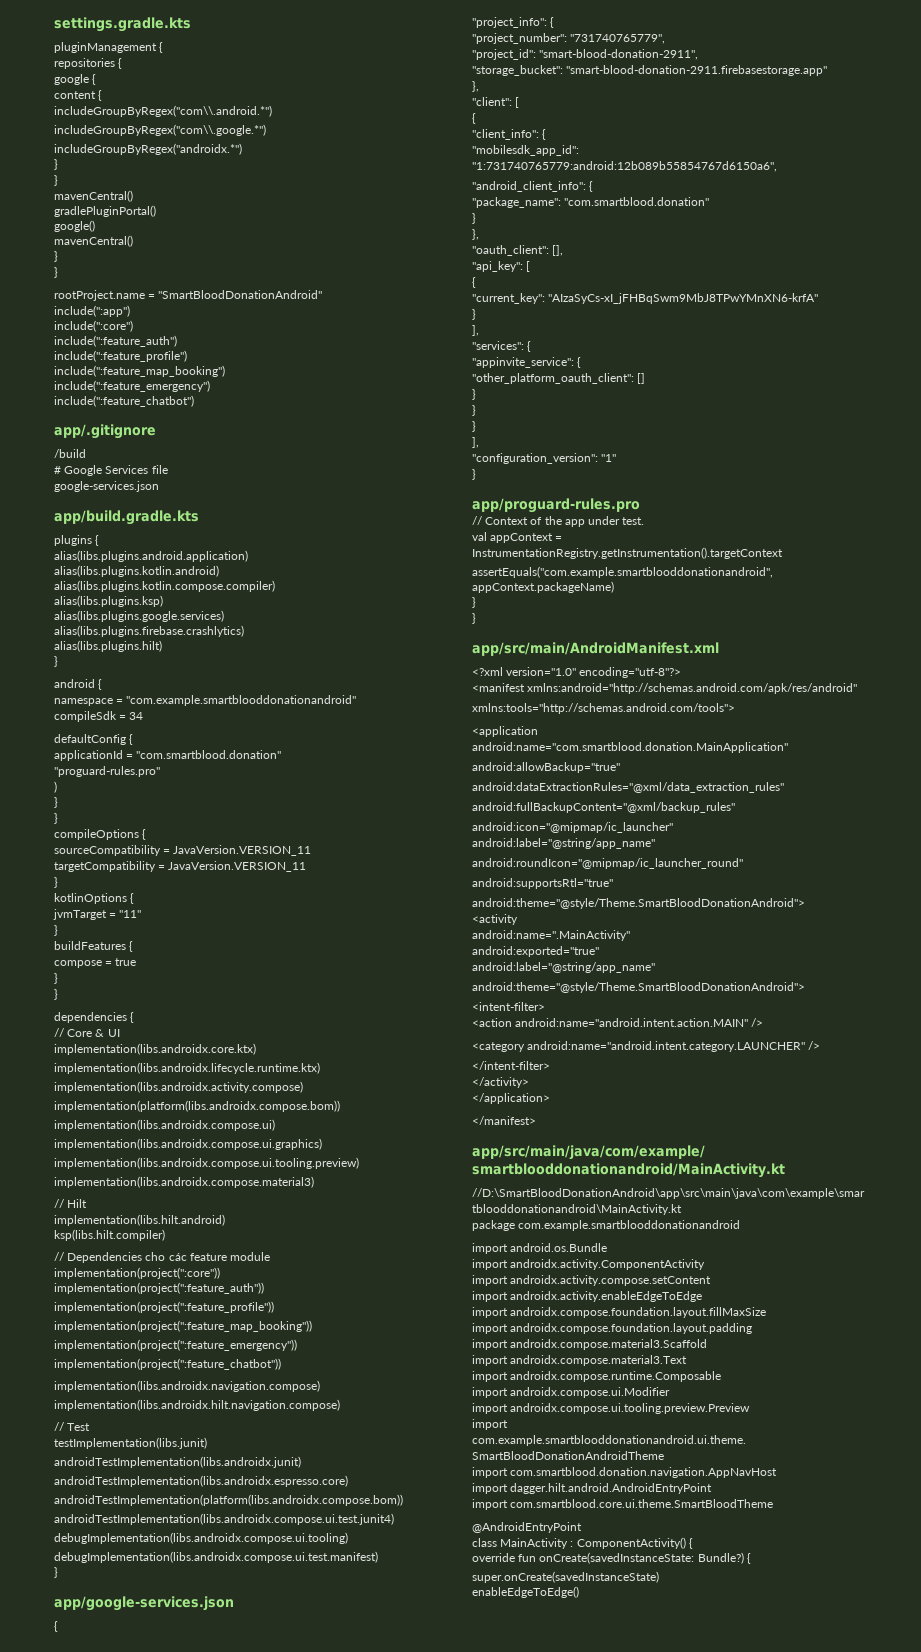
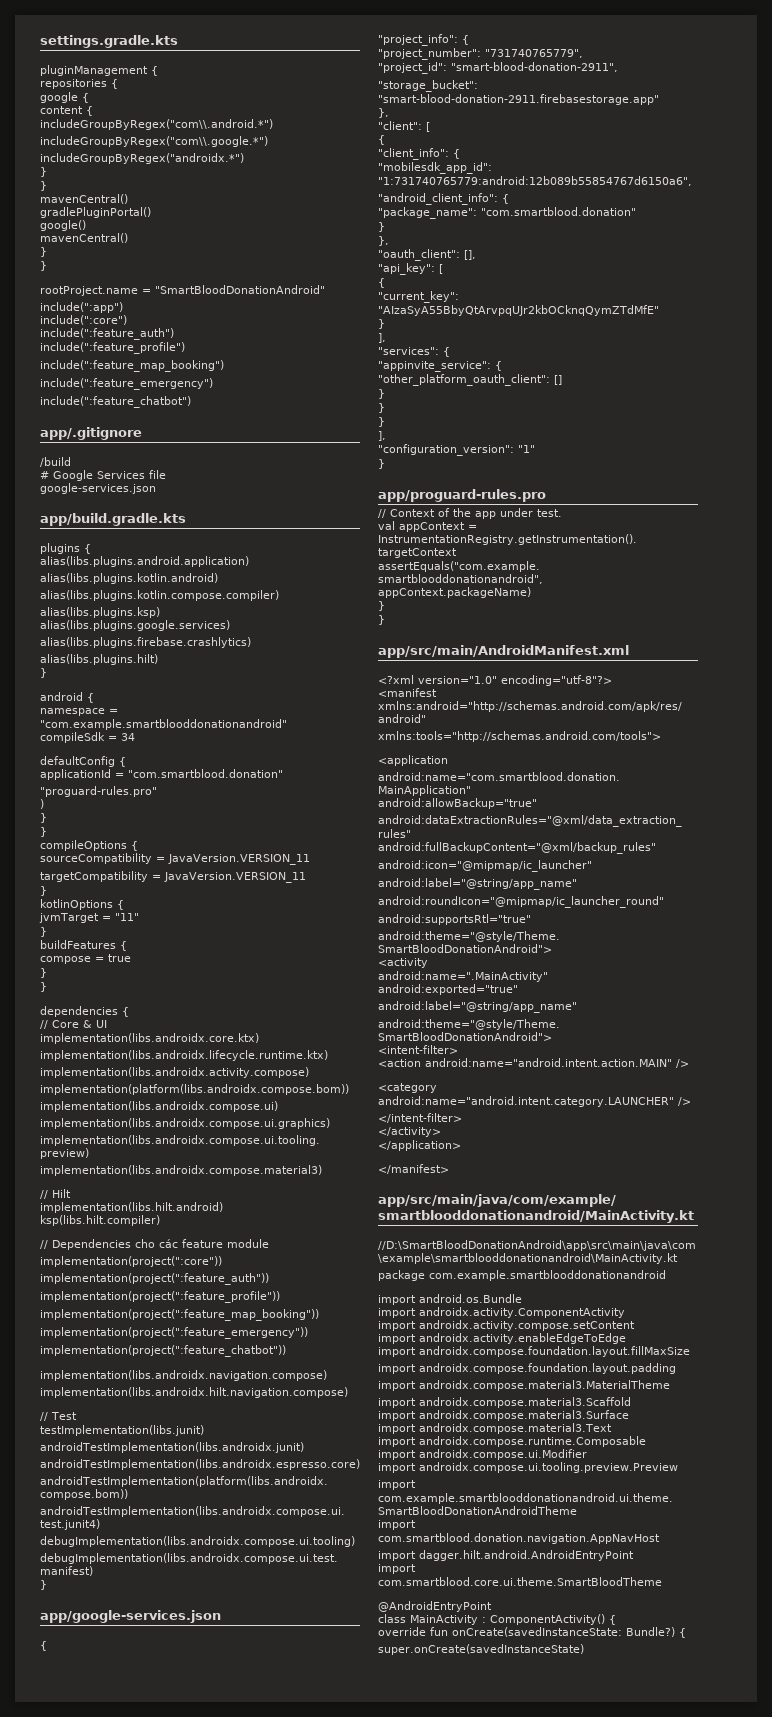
- "current_key": "AIzaSyCs-xI_jFHBqSwm9MbJ8TPwYMnXN6-krfA"
+ "current_key": "AIzaSyA55BbyQtArvpqUJr2kbOCknqQymZTdMfE"
+ import androidx.compose.material3.MaterialTheme
+ import androidx.compose.material3.Surface
- enableEdgeToEdge()

